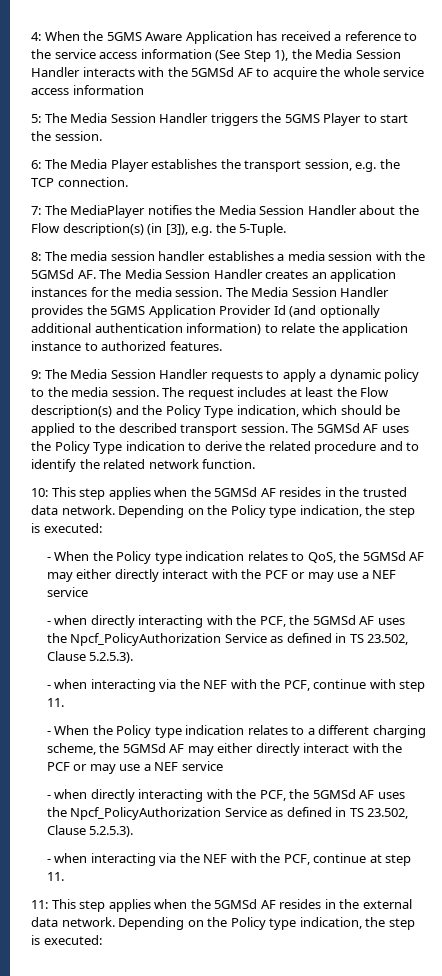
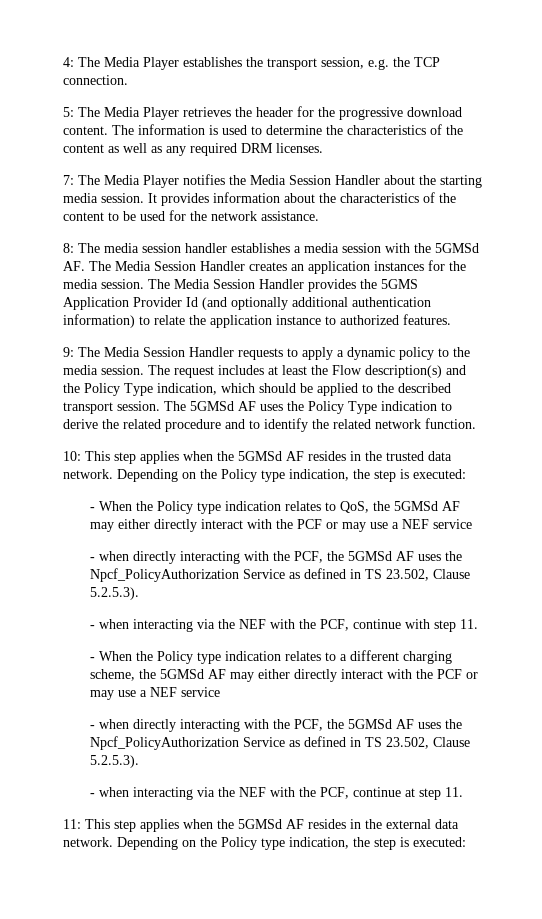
- 4: When the 5GMS Aware Application has received a reference to the service access information (See Step 1), the Media Session Handler interacts with the 5GMSd AF to acquire the whole service access information
- 5: The Media Session Handler triggers the 5GMS Player to start the session.
- 6: The Media Player establishes the transport session, e.g. the TCP connection.
+ 4: The Media Player establishes the transport session, e.g. the TCP connection.
+ 5: The Media Player retrieves the header for the progressive download content. The information is used to determine the characteristics of the content as well as any required DRM licenses.
- 7: The MediaPlayer notifies the Media Session Handler about the Flow description(s) (in [3]), e.g. the 5-Tuple.
+ 7: The Media Player notifies the Media Session Handler about the starting media session. It provides information about the characteristics of the content to be used for the network assistance.

